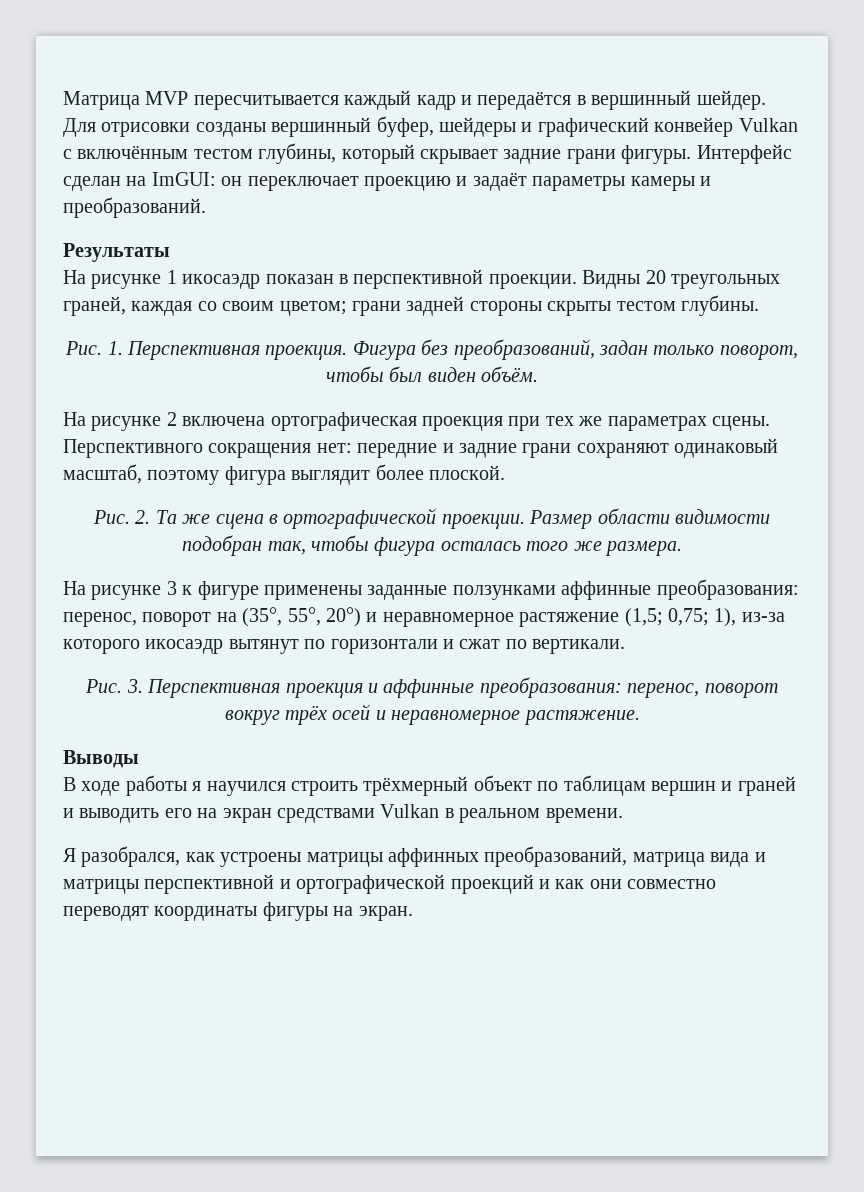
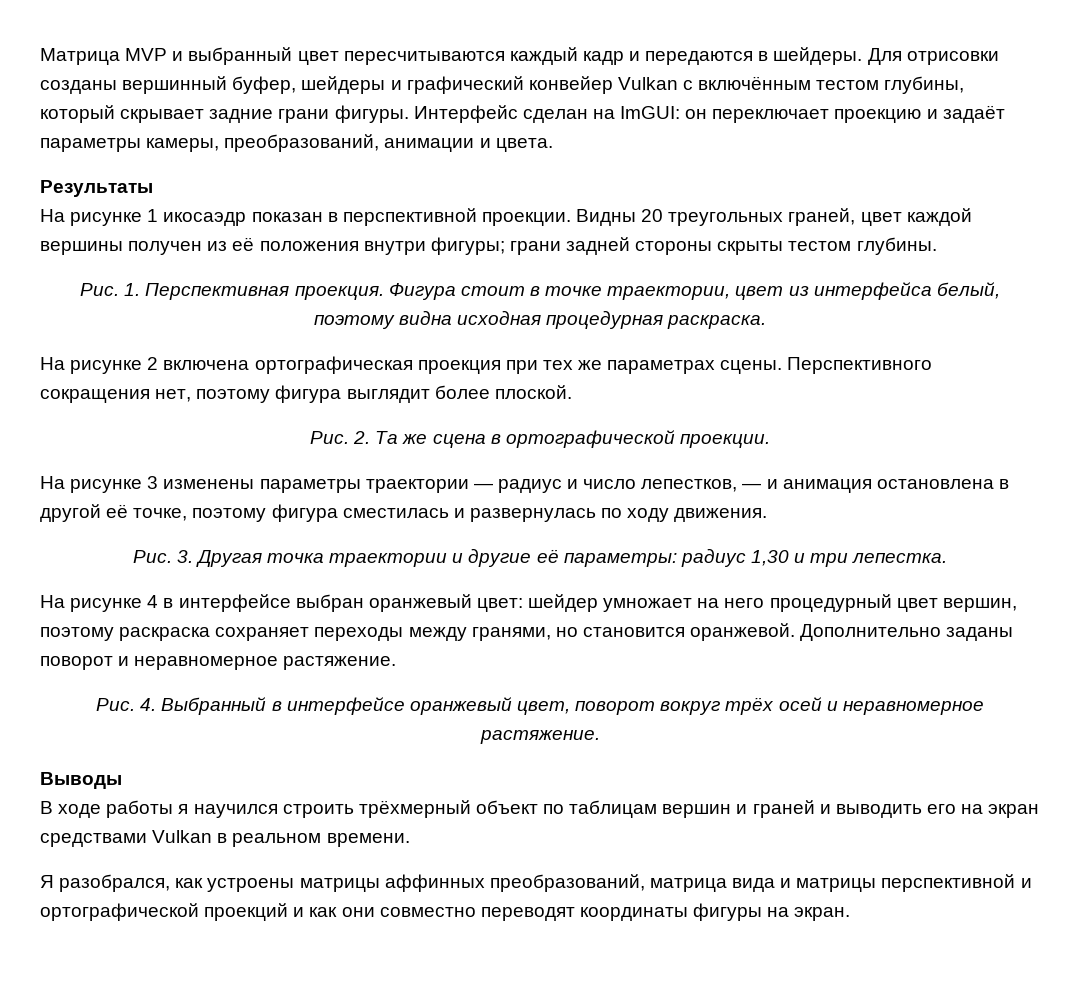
- Матрица MVP пересчитывается каждый кадр и передаётся в вершинный шейдер.
+ Матрица MVP и выбранный цвет пересчитываются каждый кадр и передаются в шейдеры.
- Интерфейс сделан на ImGUI: он переключает проекцию и задаёт параметры камеры и преобразований.
+ Интерфейс сделан на ImGUI: он переключает проекцию и задаёт параметры камеры, преобразований, анимации и цвета.
- Видны 20 треугольных граней, каждая со своим цветом; грани задней стороны скрыты тестом глубины.
+ Видны 20 треугольных граней, цвет каждой вершины получен из её положения внутри фигуры; грани задней стороны скрыты тестом глубины.
- Фигура без преобразований, задан только поворот, чтобы был виден объём.
+ Фигура стоит в точке траектории, цвет из интерфейса белый, поэтому видна исходная процедурная раскраска.
- Перспективного сокращения нет: передние и задние грани сохраняют одинаковый масштаб, поэтому фигура выглядит более плоской.
+ Перспективного сокращения нет, поэтому фигура выглядит более плоской.
- Рис. 2. Та же сцена в ортографической проекции. Размер области видимости подобран так, чтобы фигура осталась того же размера.
- На рисунке 3 к фигуре применены заданные ползунками аффинные преобразования: перенос, поворот на (35°, 55°, 20°) и неравномерное растяжение (1,5; 0,75; 1), из-за которого икосаэдр вытянут по горизонтали и сжат по вертикали.
- Рис. 3. Перспективная проекция и аффинные преобразования: перенос, поворот вокруг трёх осей и неравномерное растяжение.
+ Рис. 2. Та же сцена в ортографической проекции.
+ На рисунке 3 изменены параметры траектории — радиус и число лепестков, — и анимация остановлена в другой её точке, поэтому фигура сместилась и развернулась по ходу движения.
+ Рис. 3. Другая точка траектории и другие её параметры: радиус 1,30 и три лепестка.
+ На рисунке 4 в интерфейсе выбран оранжевый цвет: шейдер умножает на него процедурный цвет вершин, поэтому раскраска сохраняет переходы между гранями, но становится оранжевой. Дополнительно заданы поворот и неравномерное растяжение.
+ Рис. 4. Выбранный в интерфейсе оранжевый цвет, поворот вокруг трёх осей и неравномерное растяжение.

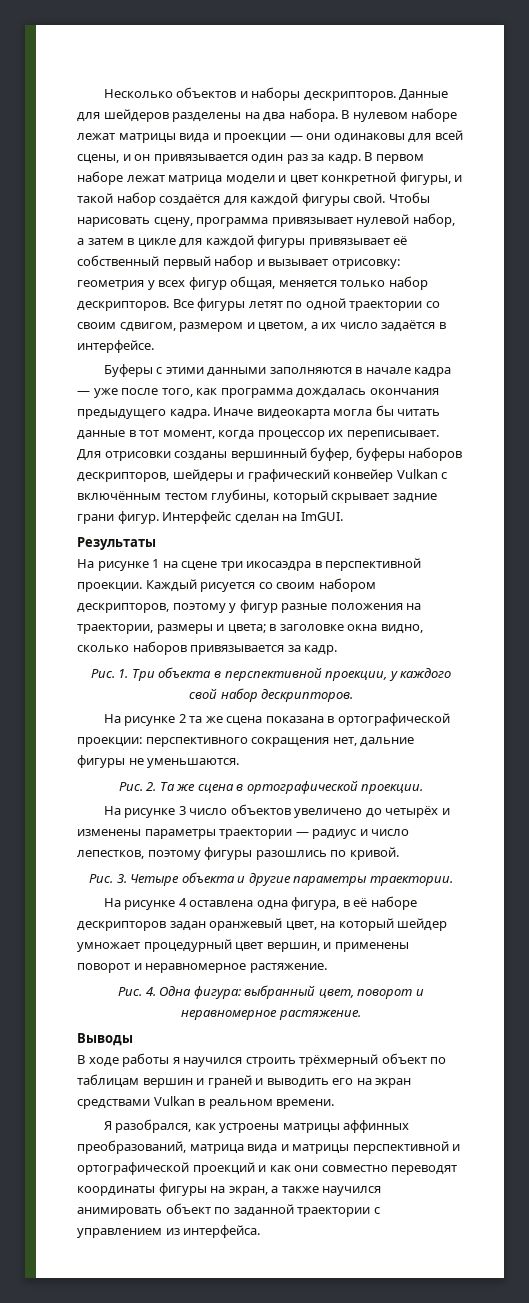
- Матрица MVP и выбранный цвет пересчитываются каждый кадр и передаются в шейдеры.
+ Несколько объектов и наборы дескрипторов. Данные для шейдеров разделены на два набора. В нулевом наборе лежат матрицы вида и проекции — они одинаковы для всей сцены, и он привязывается один раз за кадр. В первом наборе лежат матрица модели и цвет конкретной фигуры, и такой набор создаётся для каждой фигуры свой. Чтобы нарисовать сцену, программа привязывает нулевой набор, а затем в цикле для каждой фигуры привязывает её собственный первый набор и вызывает отрисовку: геометрия у всех фигур общая, меняется только набор дескрипторов. Все фигуры летят по одной траектории со своим сдвигом, размером и цветом, а их число задаётся в интерфейсе.
+ Буферы с этими данными заполняются в начале кадра — уже после того, как программа дождалась окончания предыдущего кадра. Иначе видеокарта могла бы читать данные в тот момент, когда процессор их переписывает.
- Для отрисовки созданы вершинный буфер, шейдеры и графический конвейер Vulkan с включённым тестом глубины, который скрывает задние грани фигуры.
+ Для отрисовки созданы вершинный буфер, буферы наборов дескрипторов, шейдеры и графический конвейер Vulkan с включённым тестом глубины, который скрывает задние грани фигур.
- Интерфейс сделан на ImGUI: он переключает проекцию и задаёт параметры камеры, преобразований, анимации и цвета.
+ Интерфейс сделан на ImGUI.
  Результаты
- На рисунке 1 икосаэдр показан в перспективной проекции. Видны 20 треугольных граней, цвет каждой вершины получен из её положения внутри фигуры; грани задней стороны скрыты тестом глубины.
- Рис. 1. Перспективная проекция. Фигура стоит в точке траектории, цвет из интерфейса белый, поэтому видна исходная процедурная раскраска.
- На рисунке 2 включена ортографическая проекция при тех же параметрах сцены. Перспективного сокращения нет, поэтому фигура выглядит более плоской.
+ На рисунке 1 на сцене три икосаэдра в перспективной проекции. Каждый рисуется со своим набором дескрипторов, поэтому у фигур разные положения на траектории, размеры и цвета; в заголовке окна видно, сколько наборов привязывается за кадр.
+ Рис. 1. Три объекта в перспективной проекции, у каждого свой набор дескрипторов.
+ На рисунке 2 та же сцена показана в ортографической проекции: перспективного сокращения нет, дальние фигуры не уменьшаются.
- На рисунке 3 изменены параметры траектории — радиус и число лепестков, — и анимация остановлена в другой её точке, поэтому фигура сместилась и развернулась по ходу движения.
- Рис. 3. Другая точка траектории и другие её параметры: радиус 1,30 и три лепестка.
- На рисунке 4 в интерфейсе выбран оранжевый цвет: шейдер умножает на него процедурный цвет вершин, поэтому раскраска сохраняет переходы между гранями, но становится оранжевой. Дополнительно заданы поворот и неравномерное растяжение.
+ На рисунке 3 число объектов увеличено до четырёх и изменены параметры траектории — радиус и число лепестков, поэтому фигуры разошлись по кривой.
+ Рис. 3. Четыре объекта и другие параметры траектории.
+ На рисунке 4 оставлена одна фигура, в её наборе дескрипторов задан оранжевый цвет, на который шейдер умножает процедурный цвет вершин, и применены поворот и неравномерное растяжение.
- Рис. 4. Выбранный в интерфейсе оранжевый цвет, поворот вокруг трёх осей и неравномерное растяжение.
+ Рис. 4. Одна фигура: выбранный цвет, поворот и неравномерное растяжение.
- Я разобрался, как устроены матрицы аффинных преобразований, матрица вида и матрицы перспективной и ортографической проекций и как они совместно переводят координаты фигуры на экран.
+ Я разобрался, как устроены матрицы аффинных преобразований, матрица вида и матрицы перспективной и ортографической проекций и как они совместно переводят координаты фигуры на экран, а также научился анимировать объект по заданной траектории с управлением из интерфейса.

